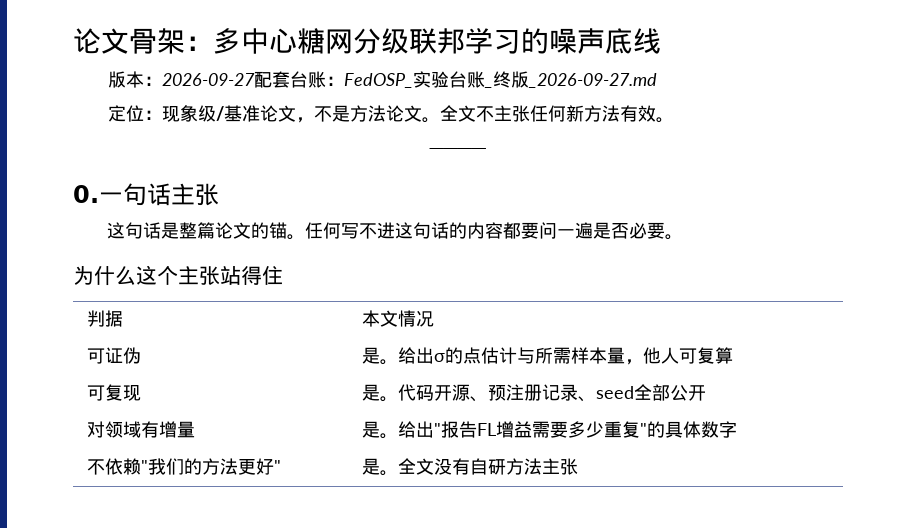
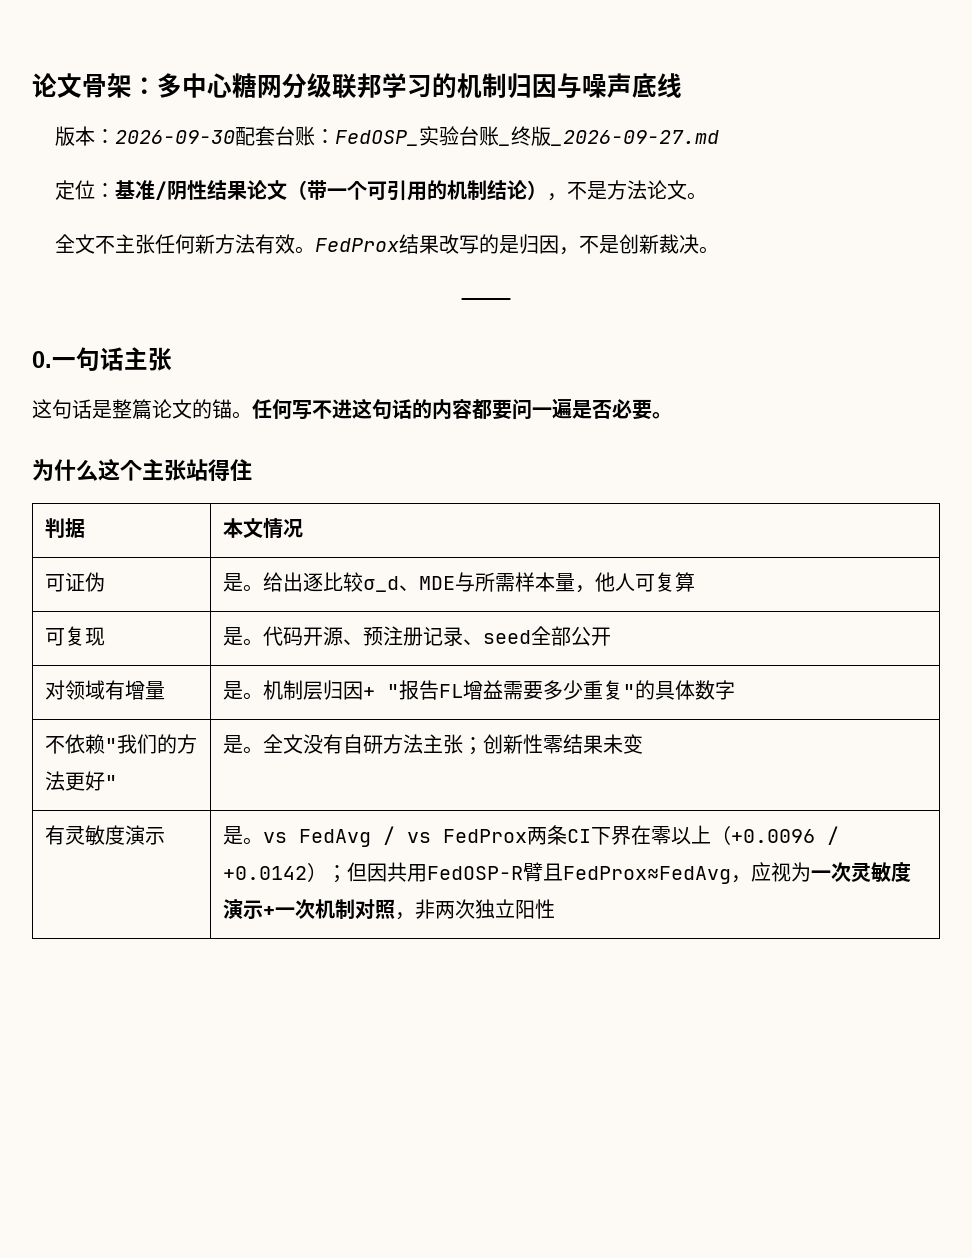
- 论文骨架：多中心糖网分级联邦学习的噪声底线
+ 论文骨架：多中心糖网分级联邦学习的机制归因与噪声底线
- 版本：2026-09-27配套台账：FedOSP_实验台账_终版_2026-09-27.md
+ 版本：2026-09-30配套台账：FedOSP_实验台账_终版_2026-09-27.md
- 定位：现象级/基准论文，不是方法论文。全文不主张任何新方法有效。
+ 定位：基准/阴性结果论文（带一个可引用的机制结论），不是方法论文。
+ 全文不主张任何新方法有效。FedProx结果改写的是归因，不是创新裁决。
- 可证伪 | 是。给出σ的点估计与所需样本量，他人可复算
+ 可证伪 | 是。给出逐比较σ_d、MDE与所需样本量，他人可复算
- 对领域有增量 | 是。给出"报告FL增益需要多少重复"的具体数字
+ 对领域有增量 | 是。机制层归因+ "报告FL增益需要多少重复"的具体数字
- 不依赖"我们的方法更好" | 是。全文没有自研方法主张
+ 不依赖"我们的方法更好" | 是。全文没有自研方法主张；创新性零结果未变
+ 有灵敏度演示 | 是。vs FedAvg / vs FedProx两条CI下界在零以上（+0.0096 / +0.0142）；但因共用FedOSP-R臂且FedProx≈FedAvg，应视为一次灵敏度演示+一次机制对照，非两次独立阳性

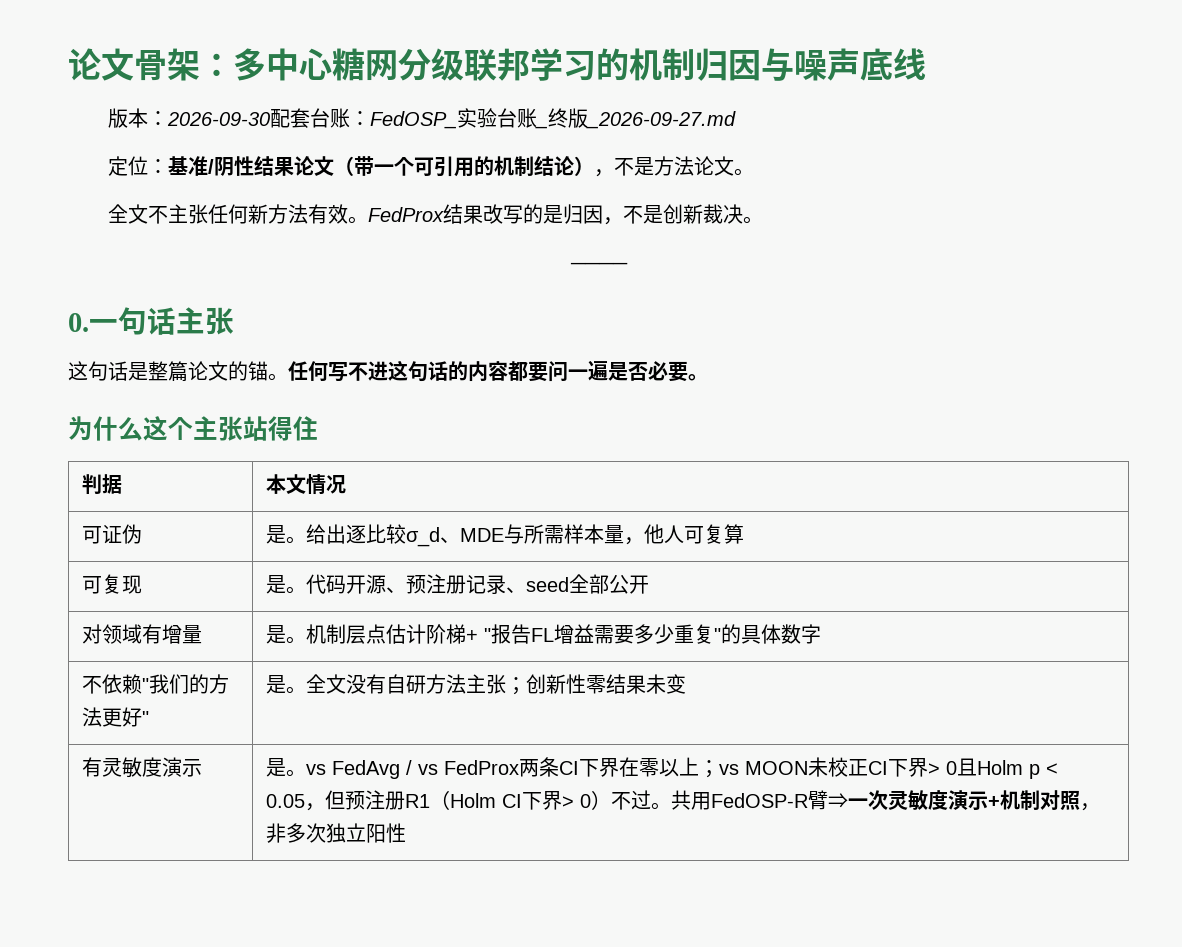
- 对领域有增量 | 是。机制层归因+ "报告FL增益需要多少重复"的具体数字
+ 对领域有增量 | 是。机制层点估计阶梯+ "报告FL增益需要多少重复"的具体数字
- 是。vs FedAvg / vs FedProx两条CI下界在零以上（+0.0096 / +0.0142）；但因共用FedOSP-R臂且FedProx≈FedAvg，应视为一次灵敏度演示+一次机制对照，非两次独立阳性
+ 是。vs FedAvg / vs FedProx两条CI下界在零以上；vs MOON未校正CI下界> 0且Holm p < 0.05，但预注册R1（Holm CI下界> 0）不过。共用FedOSP-R臂⇒一次灵敏度演示+机制对照，非多次独立阳性

